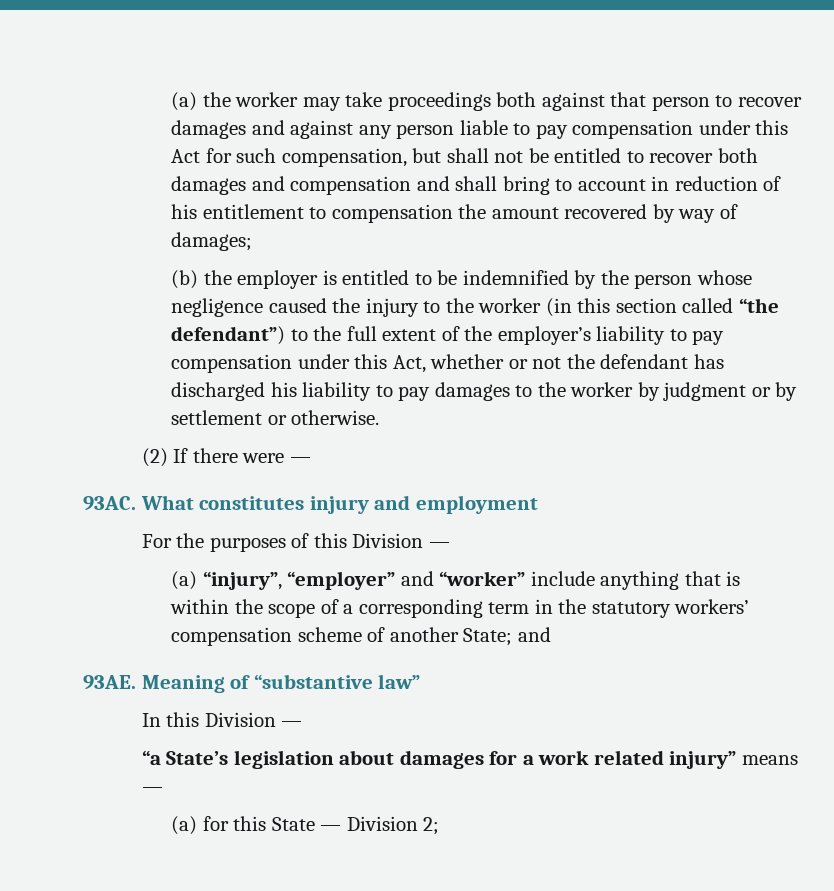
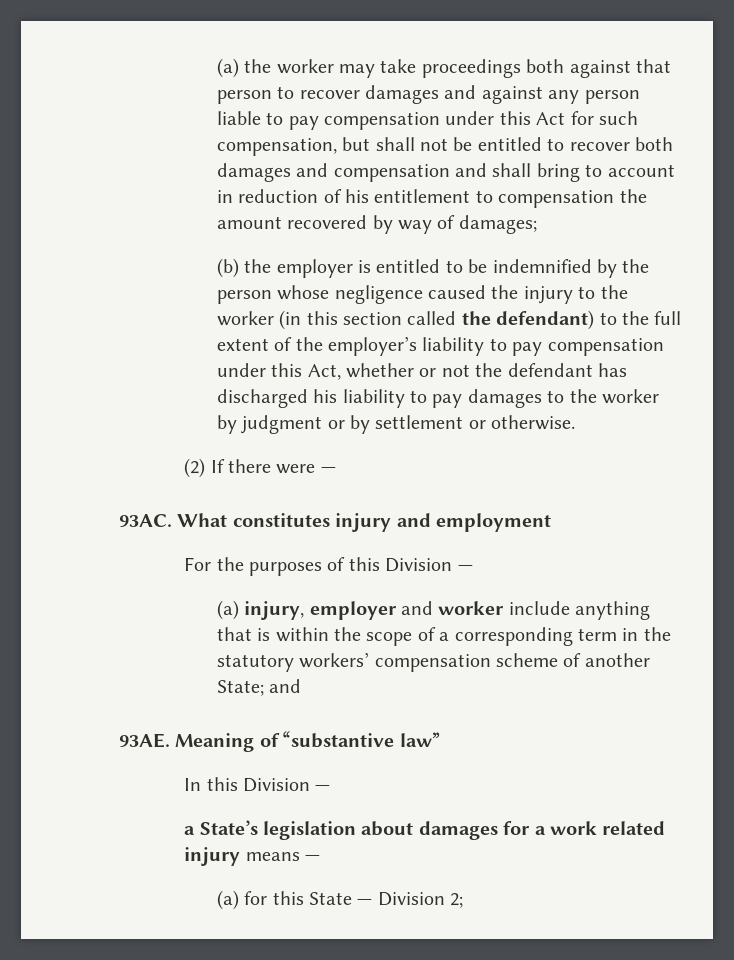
- (b) the employer is entitled to be indemnified by the person whose negligence caused the injury to the worker (in this section called “the defendant”) to the full extent of the employer’s liability to pay compensation under this Act, whether or not the defendant has discharged his liability to pay damages to the worker by judgment or by settlement or otherwise.
+ (b) the employer is entitled to be indemnified by the person whose negligence caused the injury to the worker (in this section called the defendant) to the full extent of the employer’s liability to pay compensation under this Act, whether or not the defendant has discharged his liability to pay damages to the worker by judgment or by settlement or otherwise.
- (a) “injury”, “employer” and “worker” include anything that is within the scope of a corresponding term in the statutory workers’ compensation scheme of another State; and
+ (a) injury, employer and worker include anything that is within the scope of a corresponding term in the statutory workers’ compensation scheme of another State; and
- “a State’s legislation about damages for a work related injury” means —
+ a State’s legislation about damages for a work related injury means —

